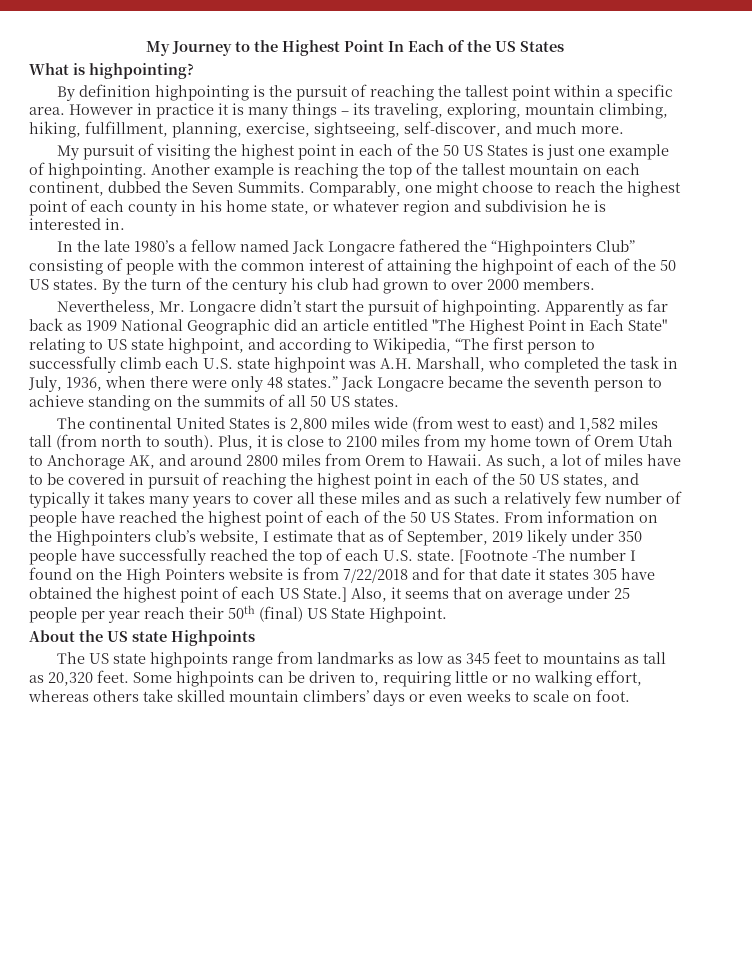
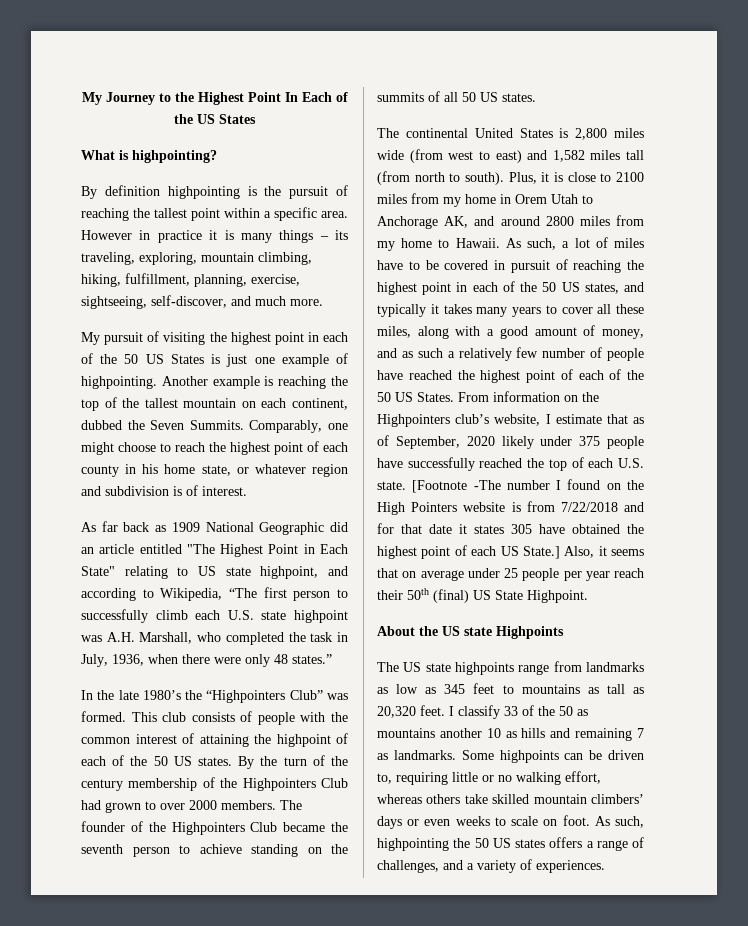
- Comparably, one might choose to reach the highest point of each county in his home state, or whatever region and subdivision he is interested in.
- In the late 1980’s a fellow named Jack Longacre fathered the “Highpointers Club” consisting of people with the common interest of attaining the highpoint of each of the 50 US states. By the turn of the century his club had grown to over 2000 members.
- Nevertheless, Mr. Longacre didn’t start the pursuit of highpointing. Apparently as far back as 1909 National Geographic did an article entitled "The Highest Point in Each State" relating to US state highpoint, and according to Wikipedia, “The first person to successfully climb each U.S. state highpoint was A.H. Marshall, who completed the task in July, 1936, when there were only 48 states.” Jack Longacre became the seventh person to achieve standing on the summits of all 50 US states.
+ Comparably, one might choose to reach the highest point of each county in his home state, or whatever region and subdivision is of interest.
+ As far back as 1909 National Geographic did an article entitled "The Highest Point in Each State" relating to US state highpoint, and according to Wikipedia, “The first person to successfully climb each U.S. state highpoint was A.H. Marshall, who completed the task in July, 1936, when there were only 48 states.”
+ In the late 1980’s the “Highpointers Club” was formed. This club consists of people with the common interest of attaining the highpoint of each of the 50 US states. By the turn of the century membership of the Highpointers Club had grown to over 2000 members. The founder of the Highpointers Club became the seventh person to achieve standing on the summits of all 50 US states.
- Plus, it is close to 2100 miles from my home town of Orem Utah to Anchorage AK, and around 2800 miles from Orem to Hawaii.
+ Plus, it is close to 2100 miles from my home in Orem Utah to Anchorage AK, and around 2800 miles from my home to Hawaii.
- As such, a lot of miles have to be covered in pursuit of reaching the highest point in each of the 50 US states, and typically it takes many years to cover all these miles and as such a relatively few number of people have reached the highest point of each of the 50 US States.
+ As such, a lot of miles have to be covered in pursuit of reaching the highest point in each of the 50 US states, and typically it takes many years to cover all these miles, along with a good amount of money, and as such a relatively few number of people have reached the highest point of each of the 50 US States.
- From information on the Highpointers club’s website, I estimate that as of September, 2019 likely under 350 people have successfully reached the top of each U.S. state.
+ From information on the Highpointers club’s website, I estimate that as of September, 2020 likely under 375 people have successfully reached the top of each U.S. state.
+ I classify 33 of the 50 as mountains another 10 as hills and remaining 7 as landmarks.
+ As such, highpointing the 50 US states offers a range of challenges, and a variety of experiences.

